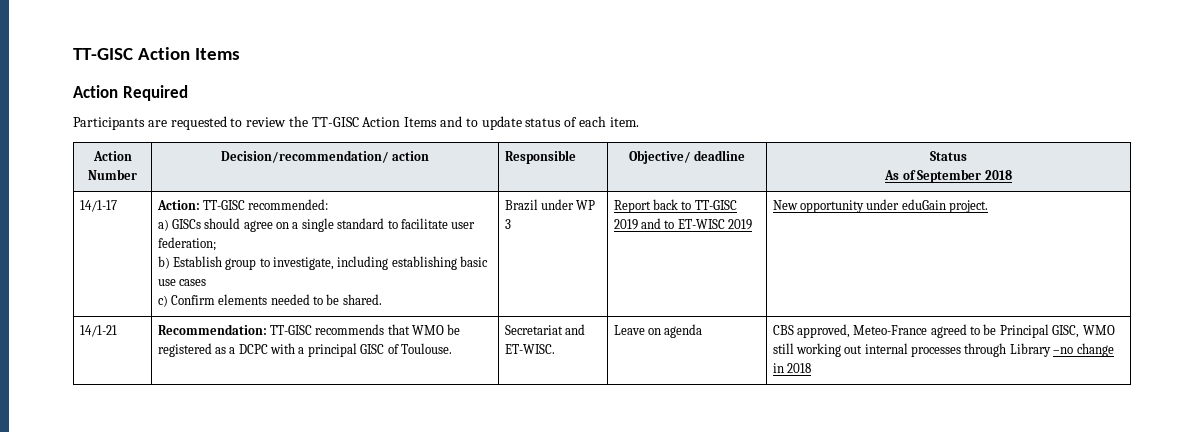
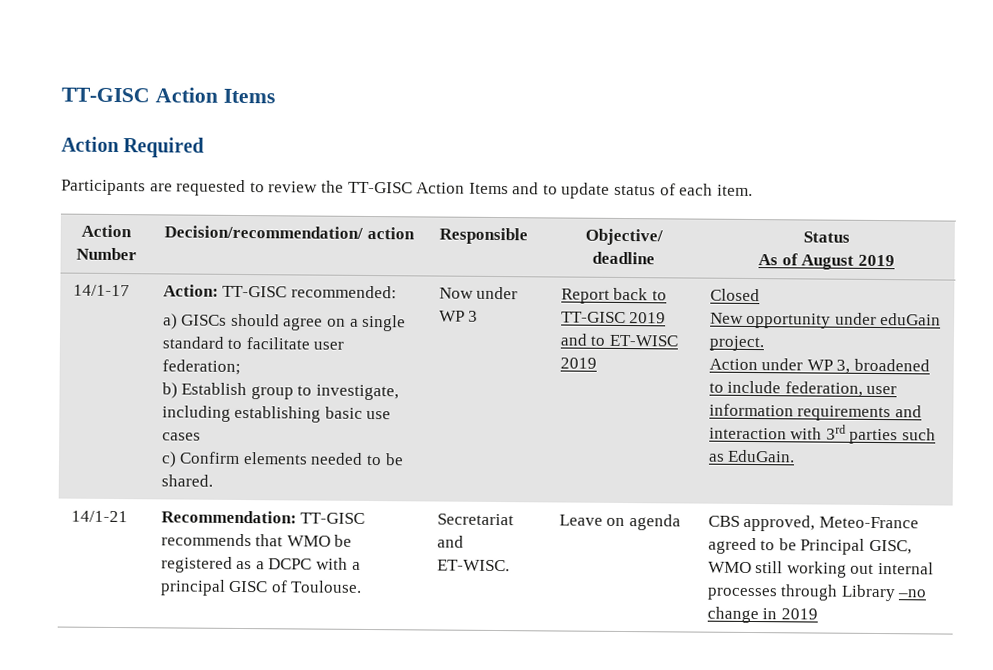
  Action Number | Decision/recommendation/ action | Responsible | Objective/ deadline | Status
- As of September 2018
+ As of August 2019
- Brazil under WP 3
+ Now under WP 3
+ Closed
+ Action under WP 3, broadened to include federation, user information requirements and interaction with 3rd parties such as EduGain.
- CBS approved, Meteo-France agreed to be Principal GISC, WMO still working out internal processes through Library –no change in 2018
+ CBS approved, Meteo-France agreed to be Principal GISC, WMO still working out internal processes through Library –no change in 2019

